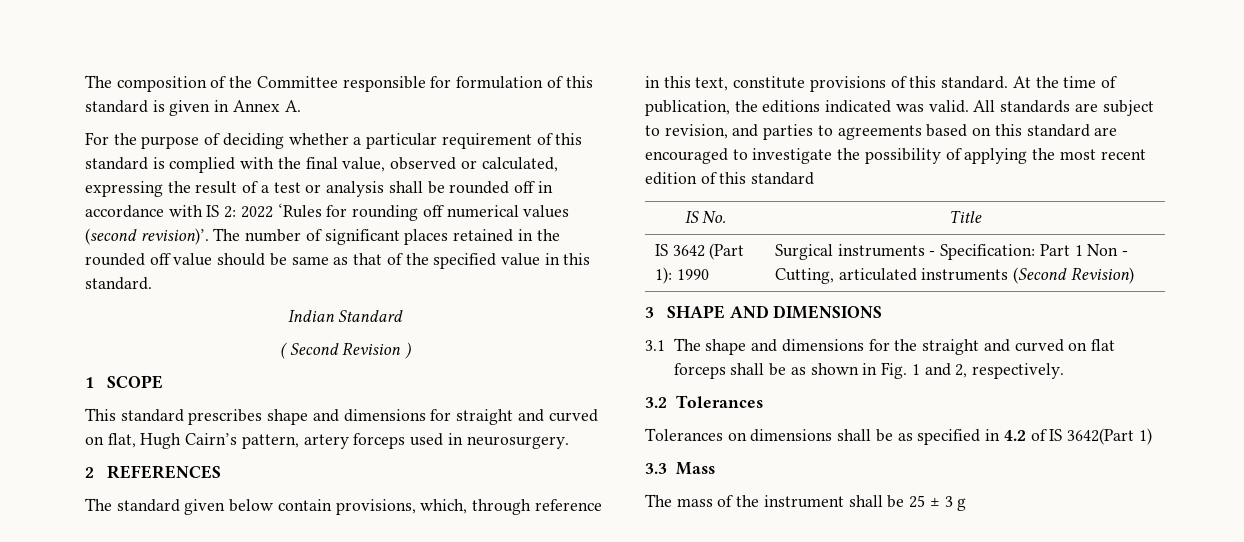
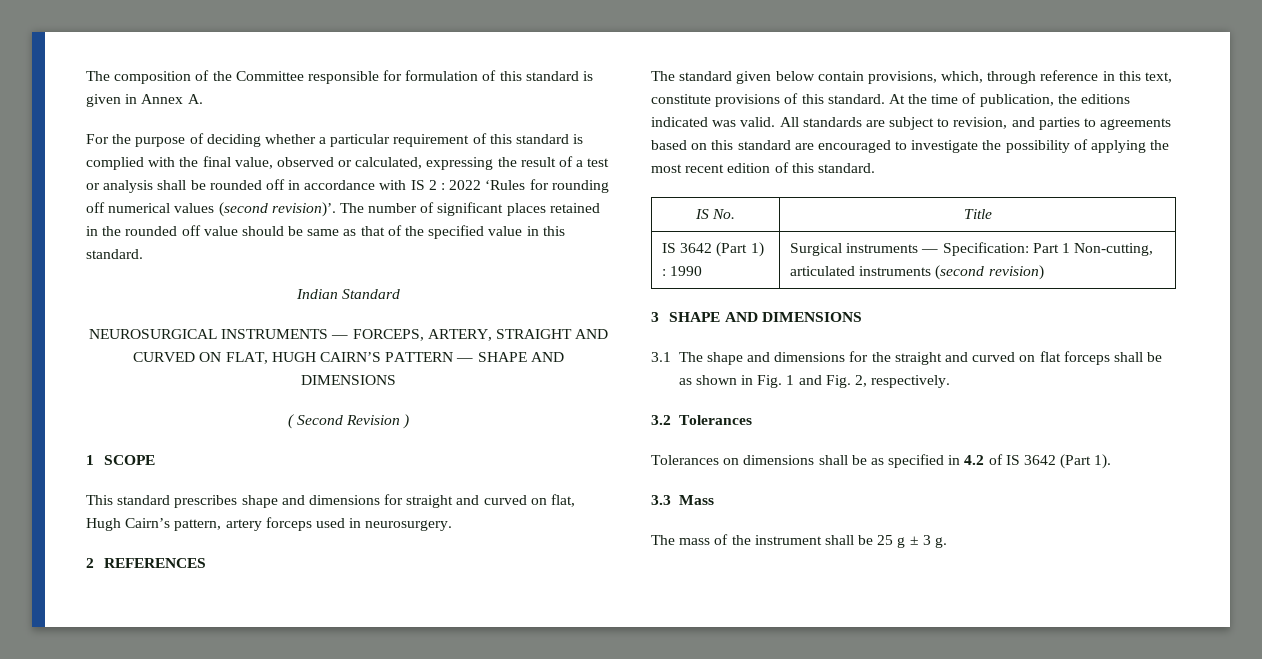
- For the purpose of deciding whether a particular requirement of this standard is complied with the final value, observed or calculated, expressing the result of a test or analysis shall be rounded off in accordance with IS 2: 2022 ‘Rules for rounding off numerical values (second revision)’.
+ For the purpose of deciding whether a particular requirement of this standard is complied with the final value, observed or calculated, expressing the result of a test or analysis shall be rounded off in accordance with IS 2 : 2022 ‘Rules for rounding off numerical values (second revision)’.
+ NEUROSURGICAL INSTRUMENTS — FORCEPS, ARTERY, STRAIGHT AND CURVED ON FLAT, HUGH CAIRN’S PATTERN — SHAPE AND DIMENSIONS
- All standards are subject to revision, and parties to agreements based on this standard are encouraged to investigate the possibility of applying the most recent edition of this standard
+ All standards are subject to revision, and parties to agreements based on this standard are encouraged to investigate the possibility of applying the most recent edition of this standard.
- IS 3642 (Part 1): 1990 | Surgical instruments - Specification: Part 1 Non - Cutting, articulated instruments (Second Revision)
+ IS 3642 (Part 1) : 1990 | Surgical instruments — Specification: Part 1 Non-cutting, articulated instruments (second revision)
- 3.1 The shape and dimensions for the straight and curved on flat forceps shall be as shown in Fig. 1 and 2, respectively.
+ 3.1 The shape and dimensions for the straight and curved on flat forceps shall be as shown in Fig. 1 and Fig. 2, respectively.
- Tolerances on dimensions shall be as specified in 4.2 of IS 3642(Part 1)
+ Tolerances on dimensions shall be as specified in 4.2 of IS 3642 (Part 1).
- The mass of the instrument shall be 25 ± 3 g
+ The mass of the instrument shall be 25 g ± 3 g.

